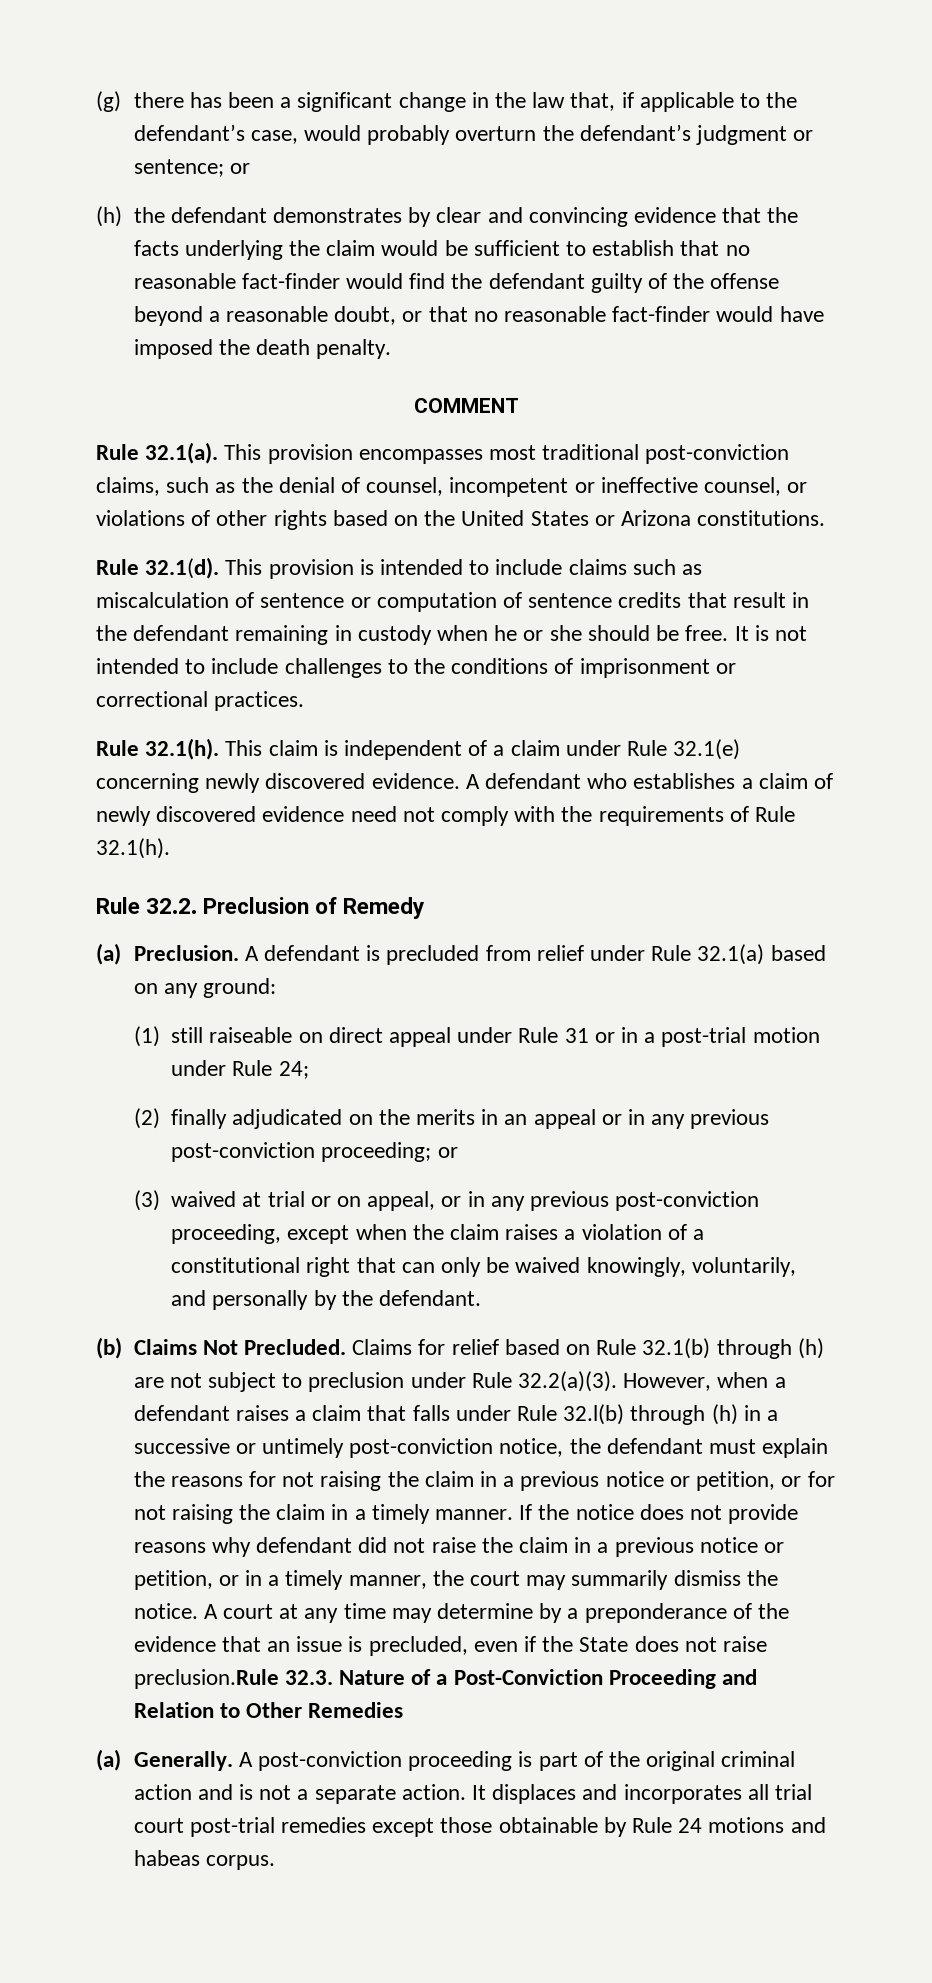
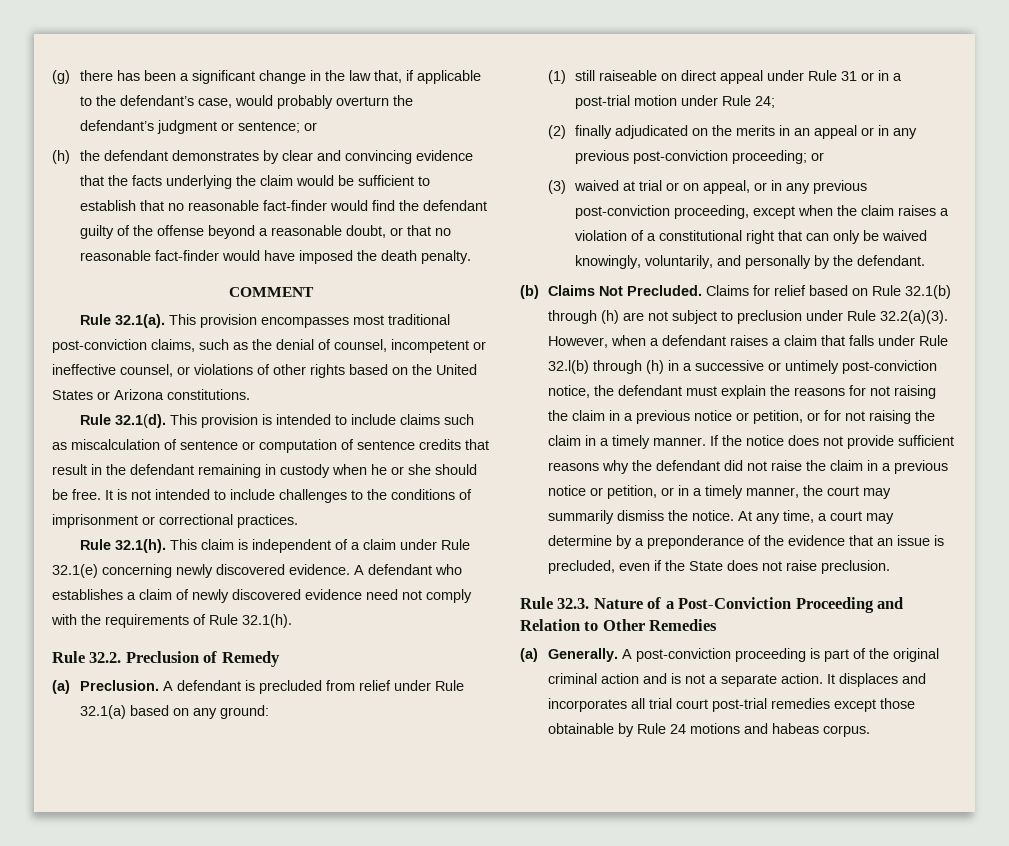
- If the notice does not provide reasons why defendant did not raise the claim in a previous notice or petition, or in a timely manner, the court may summarily dismiss the notice.
+ If the notice does not provide sufficient reasons why the defendant did not raise the claim in a previous notice or petition, or in a timely manner, the court may summarily dismiss the notice.
- A court at any time may determine by a preponderance of the evidence that an issue is precluded, even if the State does not raise preclusion.Rule 32.3. Nature of a Post-Conviction Proceeding and Relation to Other Remedies
+ At any time, a court may determine by a preponderance of the evidence that an issue is precluded, even if the State does not raise preclusion.
+ Rule 32.3. Nature of a Post-Conviction Proceeding and Relation to Other Remedies

